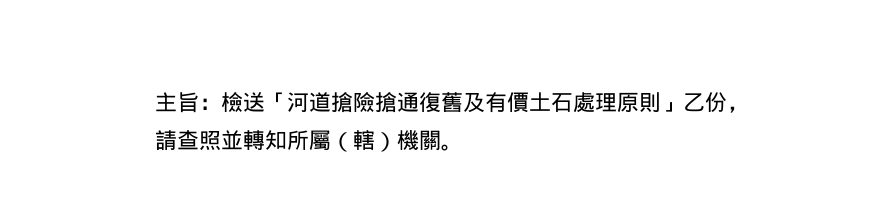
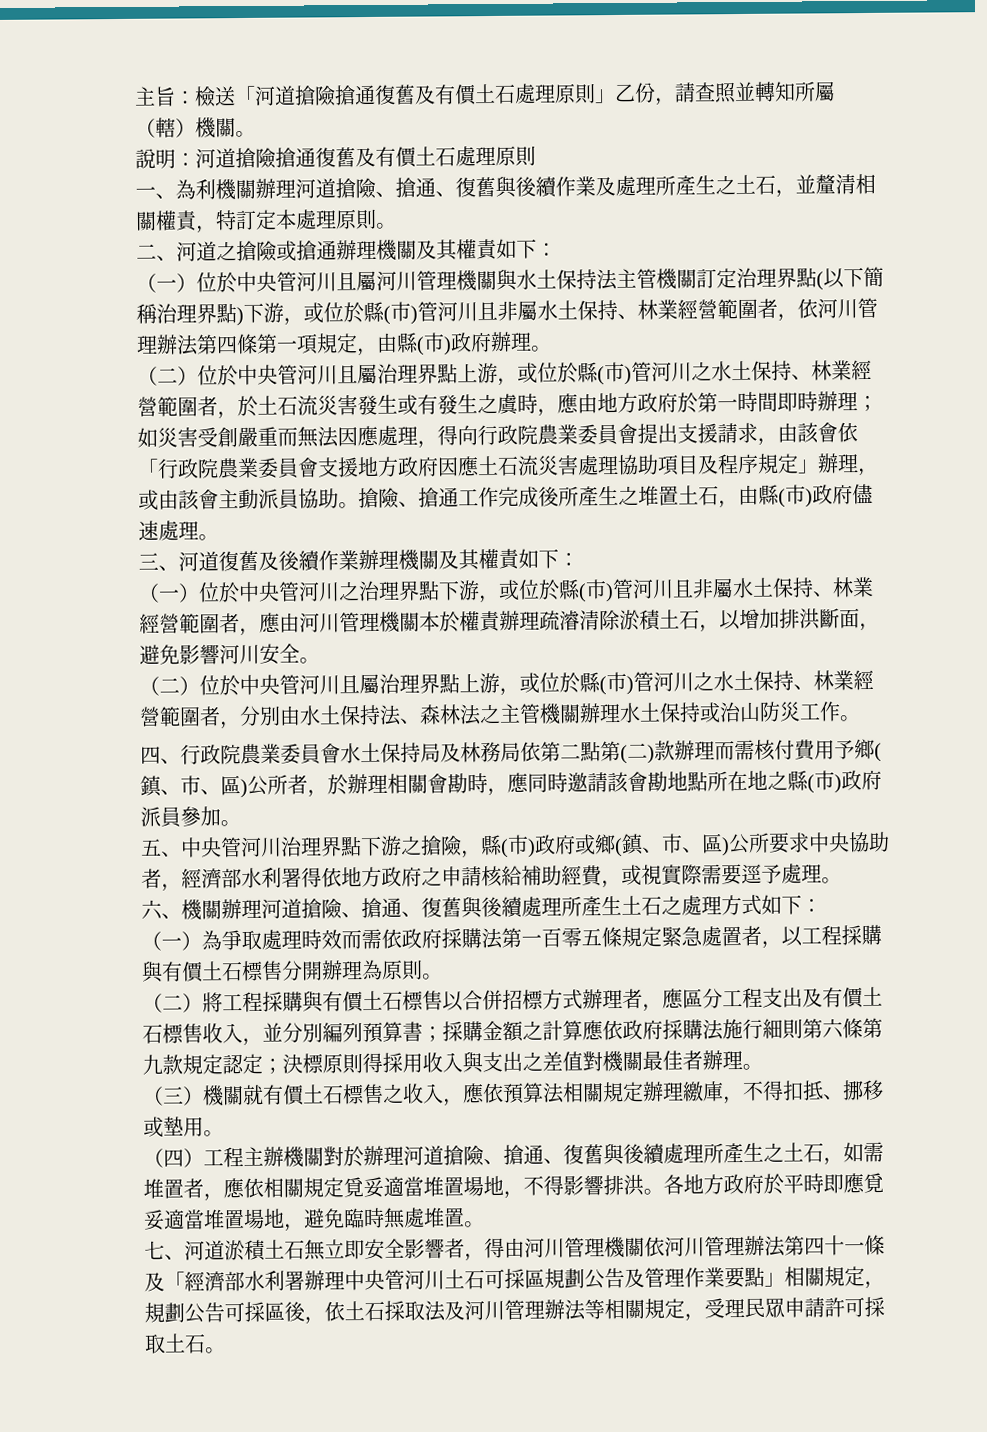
+ 說明：河道搶險搶通復舊及有價土石處理原則
+ 一、為利機關辦理河道搶險、搶通、復舊與後續作業及處理所產生之土石，並釐清相關權責，特訂定本處理原則。
+ 二、河道之搶險或搶通辦理機關及其權責如下：
+ （一）位於中央管河川且屬河川管理機關與水土保持法主管機關訂定治理界點(以下簡稱治理界點)下游，或位於縣(市)管河川且非屬水土保持、林業經營範圍者，依河川管理辦法第四條第一項規定，由縣(市)政府辦理。
+ （二）位於中央管河川且屬治理界點上游，或位於縣(市)管河川之水土保持、林業經營範圍者，於土石流災害發生或有發生之虞時，應由地方政府於第一時間即時辦理；如災害受創嚴重而無法因應處理，得向行政院農業委員會提出支援請求，由該會依「行政院農業委員會支援地方政府因應土石流災害處理協助項目及程序規定」辦理，或由該會主動派員協助。搶險、搶通工作完成後所產生之堆置土石，由縣(市)政府儘速處理。
+ 三、河道復舊及後續作業辦理機關及其權責如下：
+ （一）位於中央管河川之治理界點下游，或位於縣(市)管河川且非屬水土保持、林業經營範圍者，應由河川管理機關本於權責辦理疏濬清除淤積土石，以增加排洪斷面，避免影響河川安全。
+ （二）位於中央管河川且屬治理界點上游，或位於縣(市)管河川之水土保持、林業經營範圍者，分別由水土保持法、森林法之主管機關辦理水土保持或治山防災工作。
+ 四、行政院農業委員會水土保持局及林務局依第二點第(二)款辦理而需核付費用予鄉(鎮、市、區)公所者，於辦理相關會勘時，應同時邀請該會勘地點所在地之縣(市)政府派員參加。
+ 五、中央管河川治理界點下游之搶險，縣(市)政府或鄉(鎮、市、區)公所要求中央協助者，經濟部水利署得依地方政府之申請核給補助經費，或視實際需要逕予處理。
+ 六、機關辦理河道搶險、搶通、復舊與後續處理所產生土石之處理方式如下：
+ （一）為爭取處理時效而需依政府採購法第一百零五條規定緊急處置者，以工程採購與有價土石標售分開辦理為原則。
+ （二）將工程採購與有價土石標售以合併招標方式辦理者，應區分工程支出及有價土石標售收入，並分別編列預算書；採購金額之計算應依政府採購法施行細則第六條第九款規定認定；決標原則得採用收入與支出之差值對機關最佳者辦理。
+ （三）機關就有價土石標售之收入，應依預算法相關規定辦理繳庫，不得扣抵、挪移或墊用。
+ （四）工程主辦機關對於辦理河道搶險、搶通、復舊與後續處理所產生之土石，如需堆置者，應依相關規定覓妥適當堆置場地，不得影響排洪。各地方政府於平時即應覓妥適當堆置場地，避免臨時無處堆置。
+ 七、河道淤積土石無立即安全影響者，得由河川管理機關依河川管理辦法第四十一條及「經濟部水利署辦理中央管河川土石可採區規劃公告及管理作業要點」相關規定，規劃公告可採區後，依土石採取法及河川管理辦法等相關規定，受理民眾申請許可採取土石。

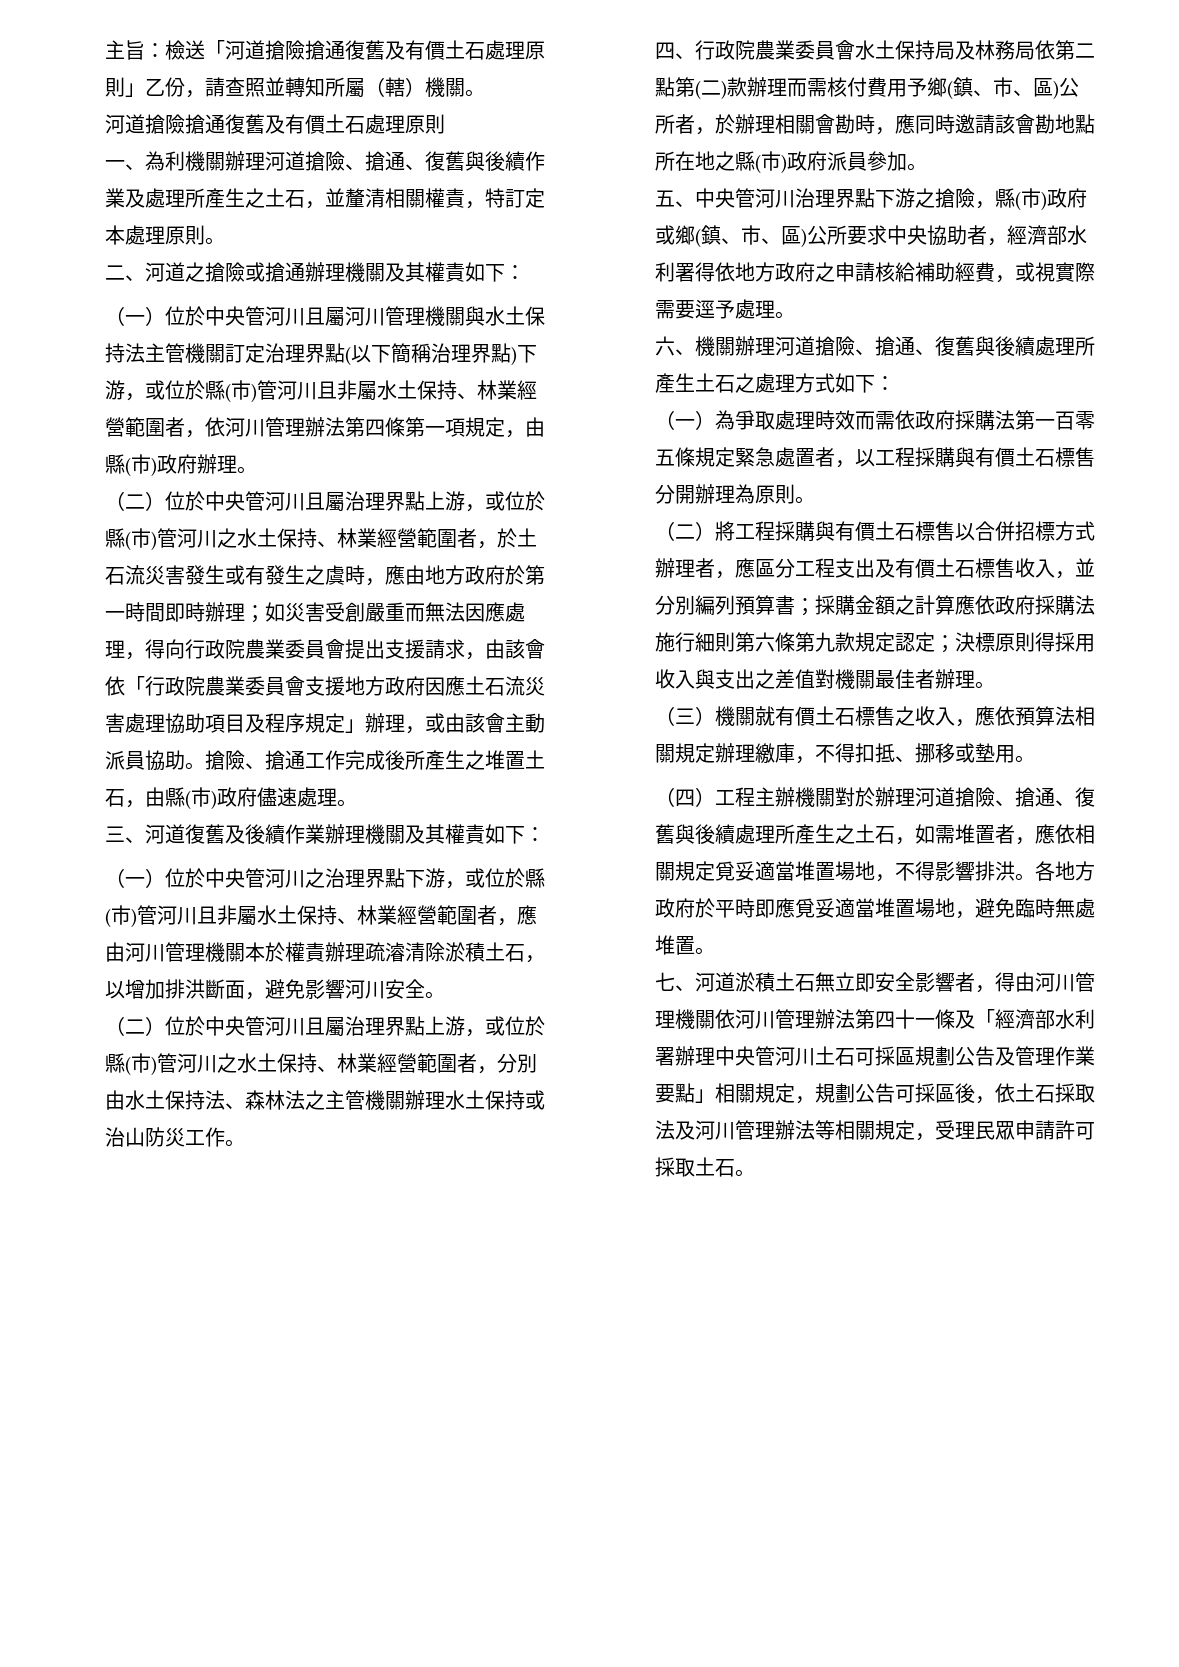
  主旨：檢送「河道搶險搶通復舊及有價土石處理原則」乙份，請查照並轉知所屬（轄）機關。
- 說明：河道搶險搶通復舊及有價土石處理原則
+ 河道搶險搶通復舊及有價土石處理原則

